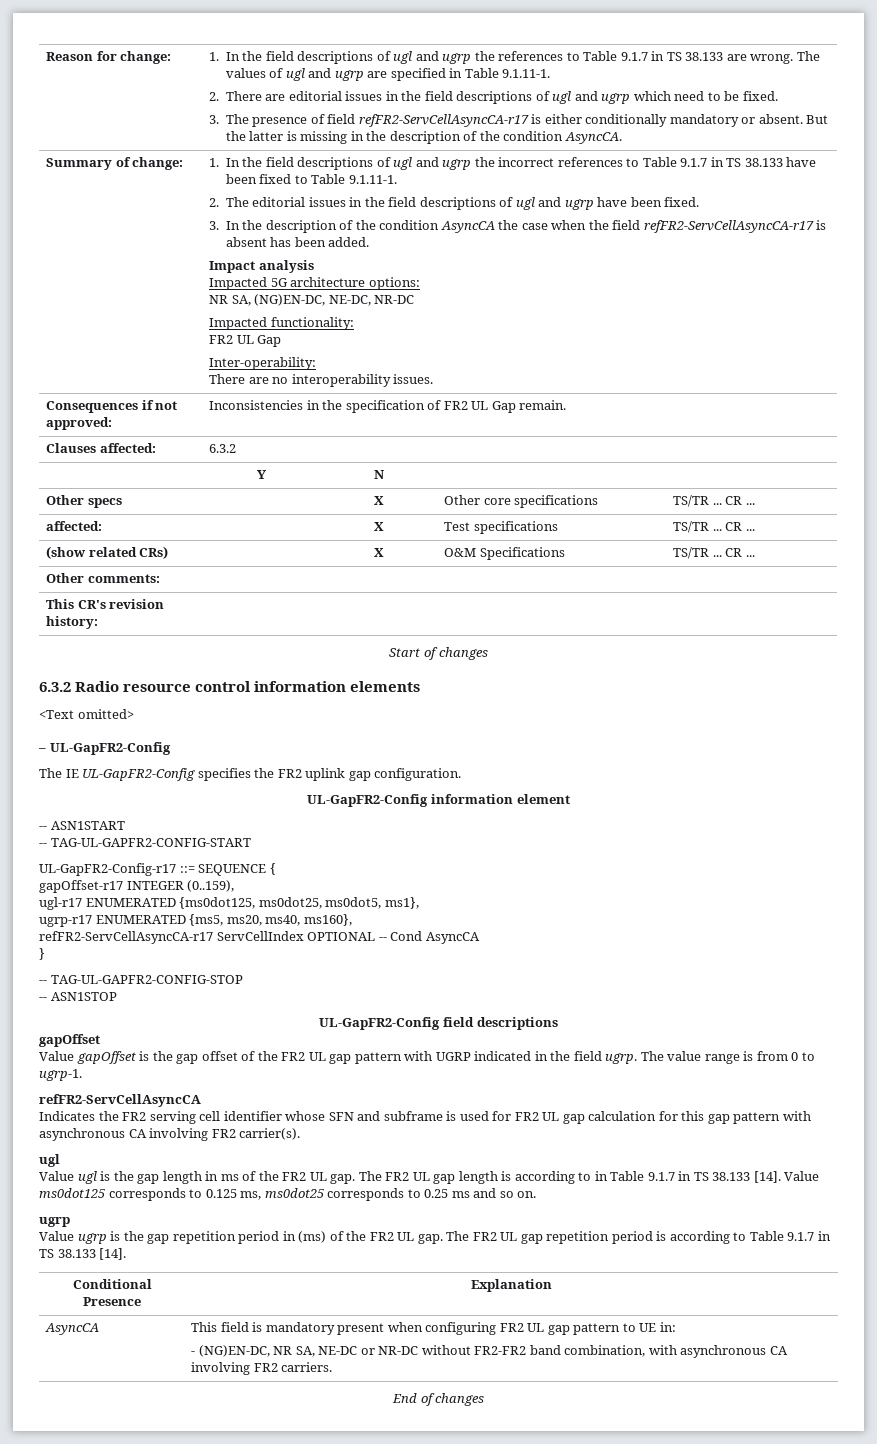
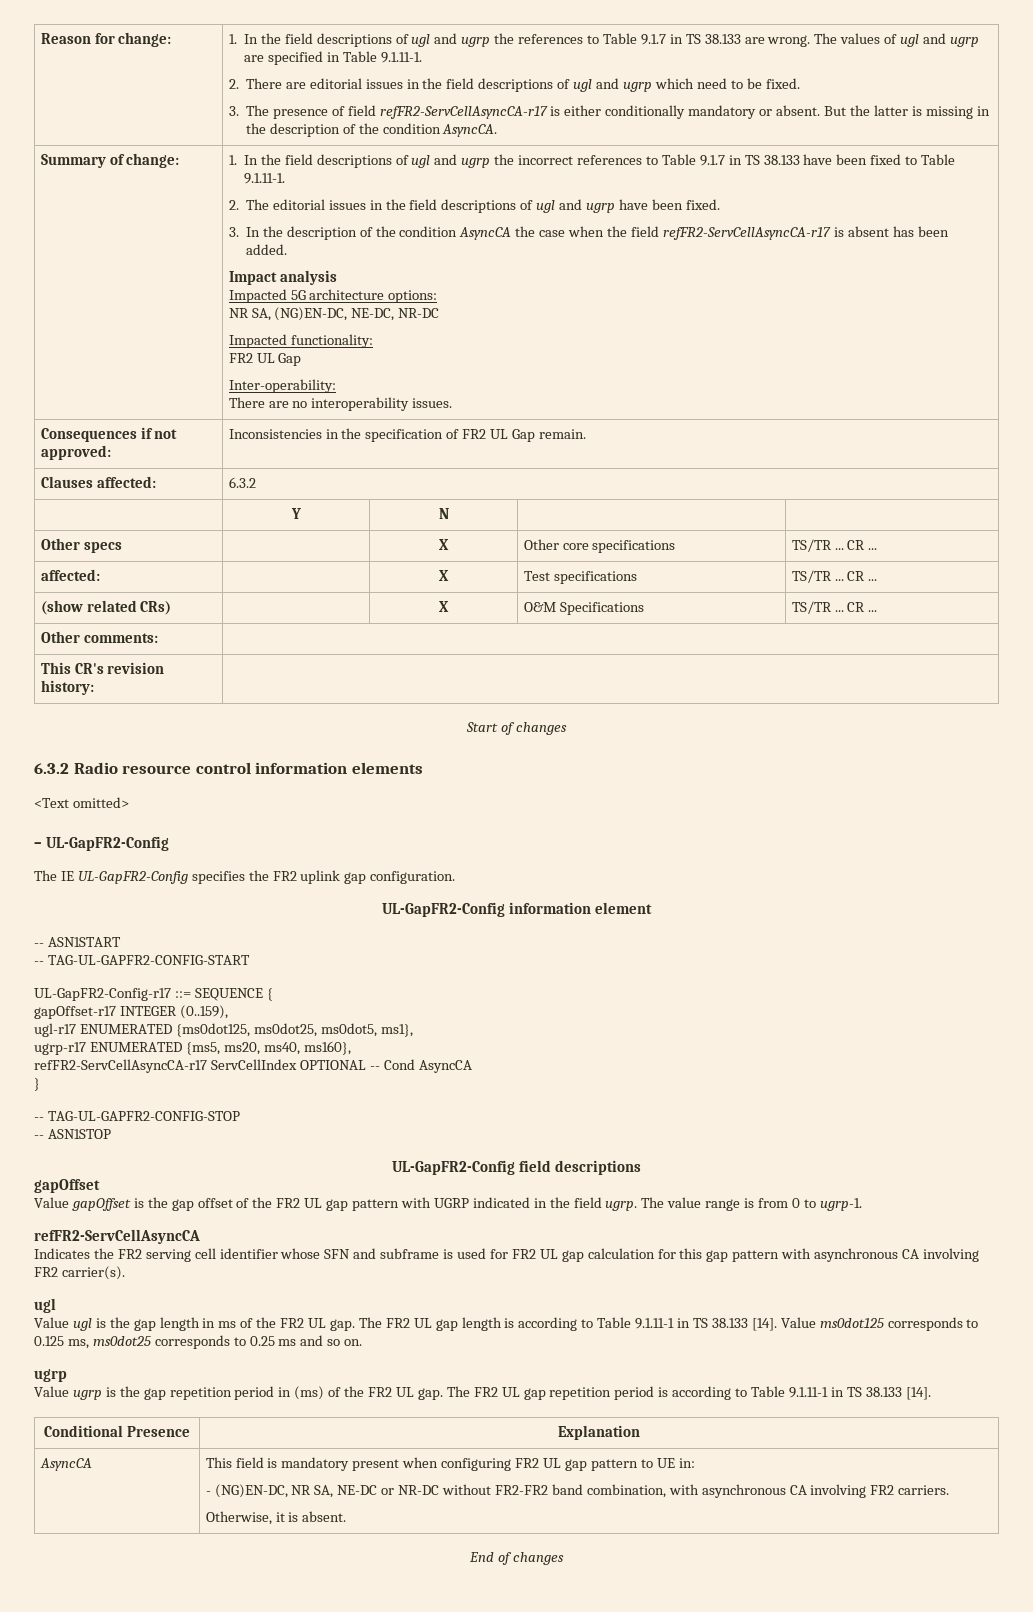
- The FR2 UL gap length is according to in Table 9.1.7 in TS 38.133 [14].
+ The FR2 UL gap length is according to Table 9.1.11-1 in TS 38.133 [14].
- The FR2 UL gap repetition period is according to Table 9.1.7 in TS 38.133 [14].
+ The FR2 UL gap repetition period is according to Table 9.1.11-1 in TS 38.133 [14].
  AsyncCA | This field is mandatory present when configuring FR2 UL gap pattern to UE in:
  - (NG)EN-DC, NR SA, NE-DC or NR-DC without FR2-FR2 band combination, with asynchronous CA involving FR2 carriers.
+ Otherwise, it is absent.

